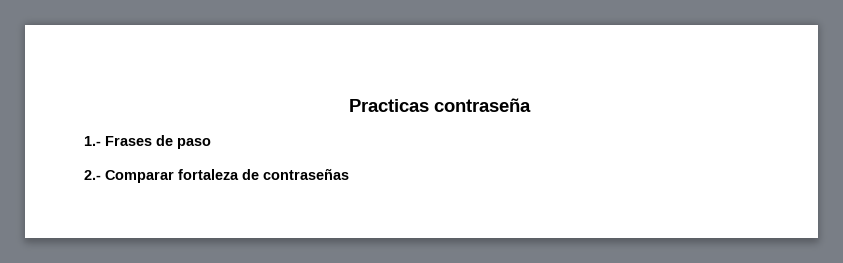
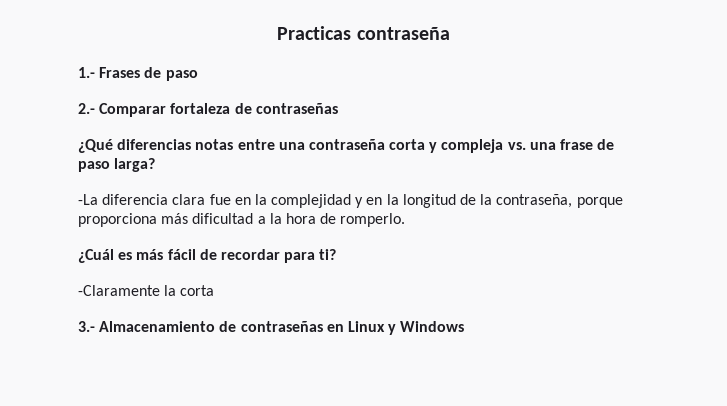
+ ¿Qué diferencias notas entre una contraseña corta y compleja vs. una frase de paso larga?
+ -La diferencia clara fue en la complejidad y en la longitud de la contraseña, porque proporciona más dificultad a la hora de romperlo.
+ ¿Cuál es más fácil de recordar para ti?
+ -Claramente la corta
+ 3.- Almacenamiento de contraseñas en Linux y Windows

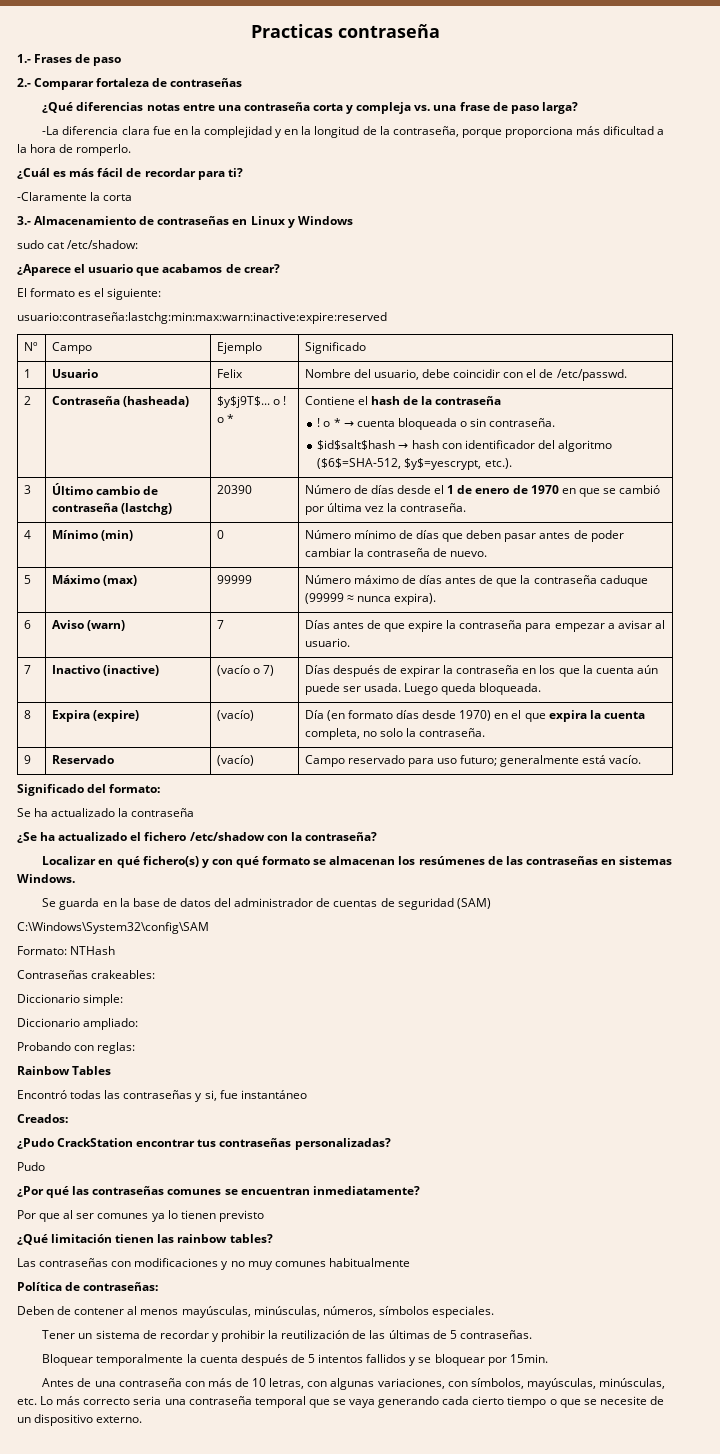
+ sudo cat /etc/shadow:
+ ¿Aparece el usuario que acabamos de crear?
+ El formato es el siguiente:
+ usuario:contraseña:lastchg:min:max:warn:inactive:expire:reserved
+ Nº | Campo | Ejemplo | Significado
+ 1 | Usuario | Felix | Nombre del usuario, debe coincidir con el de /etc/passwd.
+ 2 | Contraseña (hasheada) | $y$j9T$... o ! o * | Contiene el hash de la contraseña
+ ! o * → cuenta bloqueada o sin contraseña.
+ $id$salt$hash → hash con identificador del algoritmo ($6$=SHA-512, $y$=yescrypt, etc.).
+ 3 | Último cambio de contraseña (lastchg) | 20390 | Número de días desde el 1 de enero de 1970 en que se cambió por última vez la contraseña.
+ 4 | Mínimo (min) | 0 | Número mínimo de días que deben pasar antes de poder cambiar la contraseña de nuevo.
+ 5 | Máximo (max) | 99999 | Número máximo de días antes de que la contraseña caduque (99999 ≈ nunca expira).
+ 6 | Aviso (warn) | 7 | Días antes de que expire la contraseña para empezar a avisar al usuario.
+ 7 | Inactivo (inactive) | (vacío o 7) | Días después de expirar la contraseña en los que la cuenta aún puede ser usada. Luego queda bloqueada.
+ 8 | Expira (expire) | (vacío) | Día (en formato días desde 1970) en el que expira la cuenta completa, no solo la contraseña.
+ 9 | Reservado | (vacío) | Campo reservado para uso futuro; generalmente está vacío.
+ Significado del formato:
+ Se ha actualizado la contraseña
+ ¿Se ha actualizado el fichero /etc/shadow con la contraseña?
+ Localizar en qué fichero(s) y con qué formato se almacenan los resúmenes de las contraseñas en sistemas Windows.
+ Se guarda en la base de datos del administrador de cuentas de seguridad (SAM)
+ C:\Windows\System32\config\SAM
+ Formato: NTHash
+ Contraseñas crakeables:
+ Diccionario simple:
+ Diccionario ampliado:
+ Probando con reglas:
+ Rainbow Tables
+ Encontró todas las contraseñas y si, fue instantáneo
+ Creados:
+ ¿Pudo CrackStation encontrar tus contraseñas personalizadas?
+ Pudo
+ ¿Por qué las contraseñas comunes se encuentran inmediatamente?
+ Por que al ser comunes ya lo tienen previsto
+ ¿Qué limitación tienen las rainbow tables?
+ Las contraseñas con modificaciones y no muy comunes habitualmente
+ Política de contraseñas:
+ Deben de contener al menos mayúsculas, minúsculas, números, símbolos especiales.
+ Tener un sistema de recordar y prohibir la reutilización de las últimas de 5 contraseñas.
+ Bloquear temporalmente la cuenta después de 5 intentos fallidos y se bloquear por 15min.
+ Antes de una contraseña con más de 10 letras, con algunas variaciones, con símbolos, mayúsculas, minúsculas, etc. Lo más correcto seria una contraseña temporal que se vaya generando cada cierto tiempo o que se necesite de un dispositivo externo.

